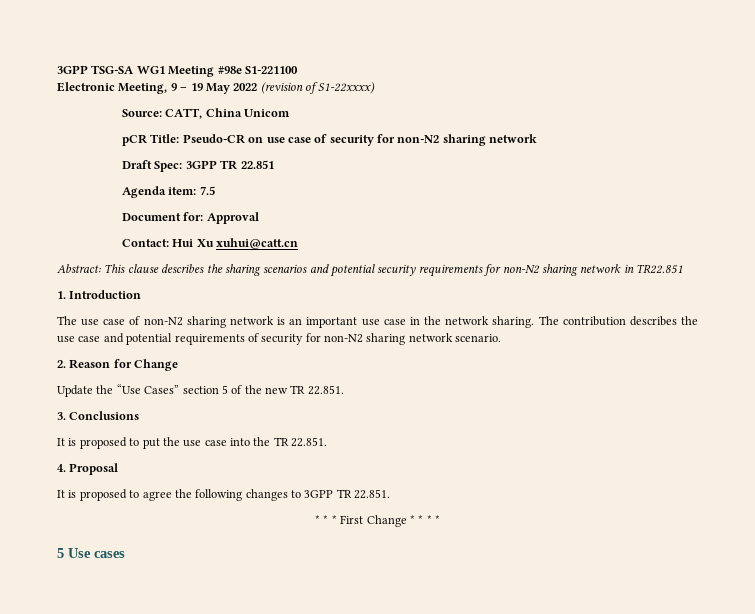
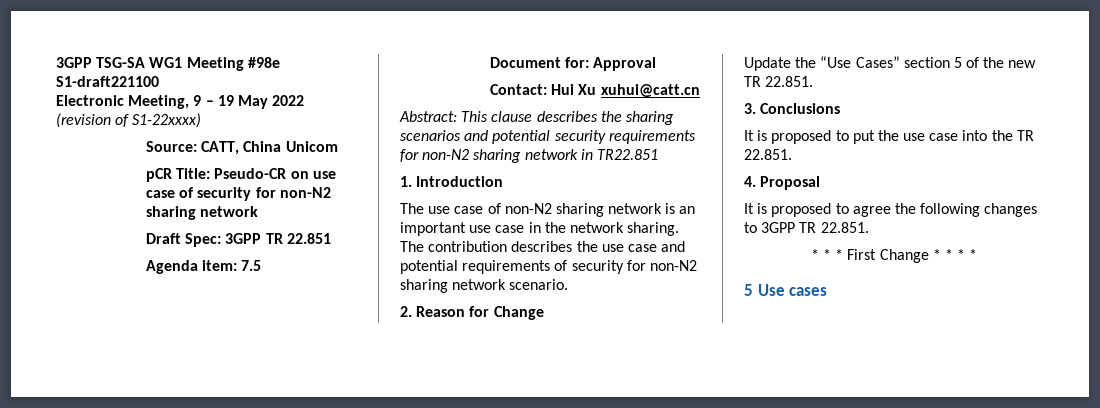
- 3GPP TSG-SA WG1 Meeting #98e S1-221100
+ 3GPP TSG-SA WG1 Meeting #98e S1-draft221100

